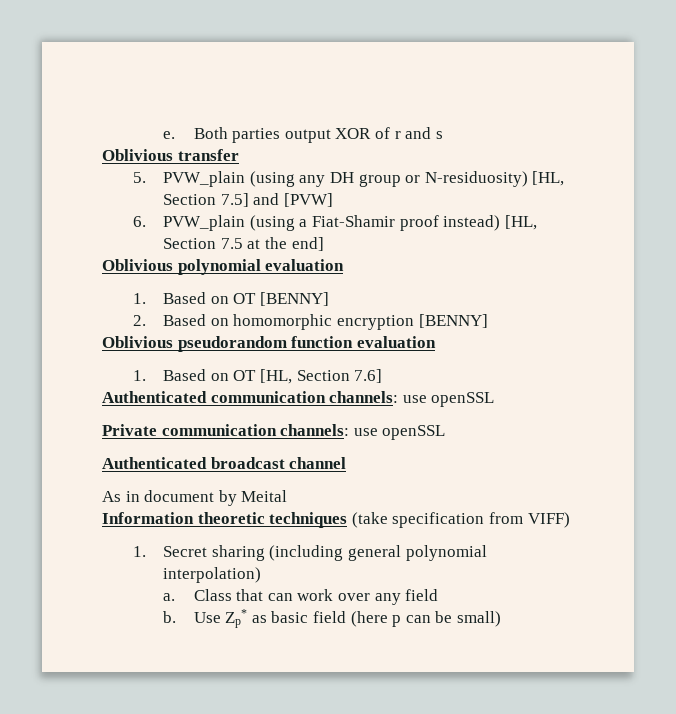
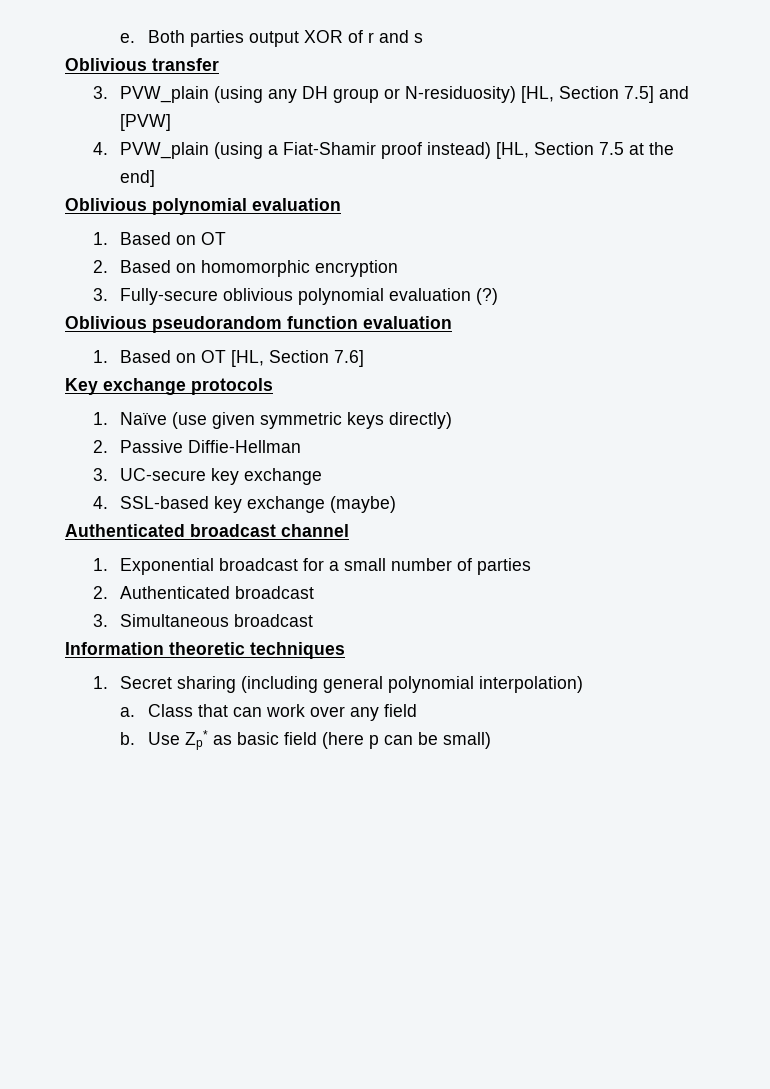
- 5. PVW_plain (using any DH group or N-residuosity) [HL, Section 7.5] and [PVW]
+ 3. PVW_plain (using any DH group or N-residuosity) [HL, Section 7.5] and [PVW]
- 6. PVW_plain (using a Fiat-Shamir proof instead) [HL, Section 7.5 at the end]
+ 4. PVW_plain (using a Fiat-Shamir proof instead) [HL, Section 7.5 at the end]
  Oblivious polynomial evaluation
- 1. Based on OT [BENNY]
+ 1. Based on OT
- 2. Based on homomorphic encryption [BENNY]
+ 2. Based on homomorphic encryption
+ 3. Fully-secure oblivious polynomial evaluation (?)
- Authenticated communication channels: use openSSL
- Private communication channels: use openSSL
+ Key exchange protocols
+ 1. Naïve (use given symmetric keys directly)
+ 2. Passive Diffie-Hellman
+ 3. UC-secure key exchange
+ 4. SSL-based key exchange (maybe)
  Authenticated broadcast channel
- As in document by Meital
+ 1. Exponential broadcast for a small number of parties
+ 2. Authenticated broadcast
+ 3. Simultaneous broadcast
- Information theoretic techniques (take specification from VIFF)
+ Information theoretic techniques

